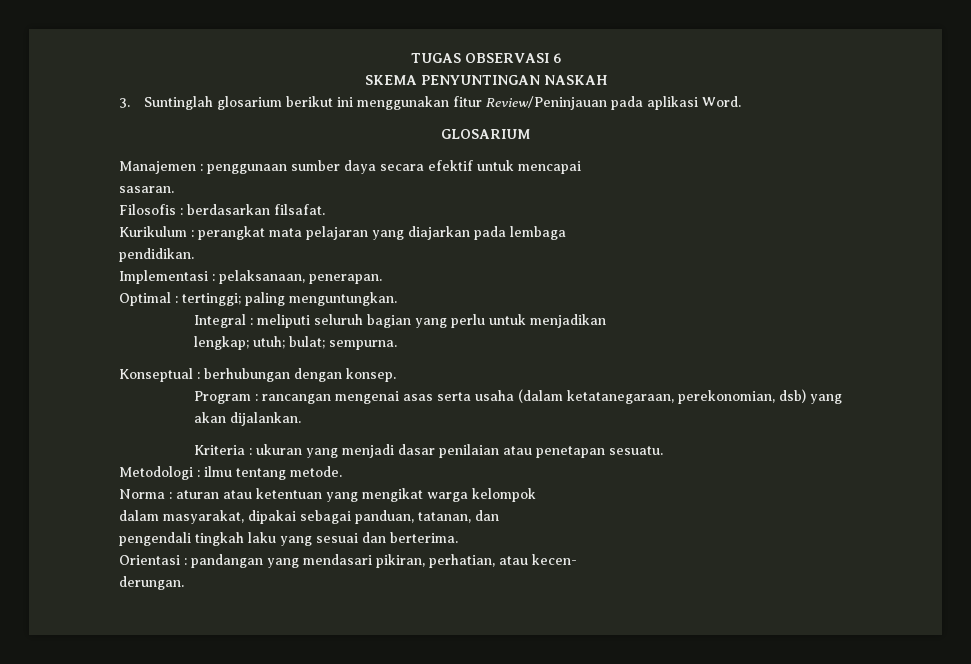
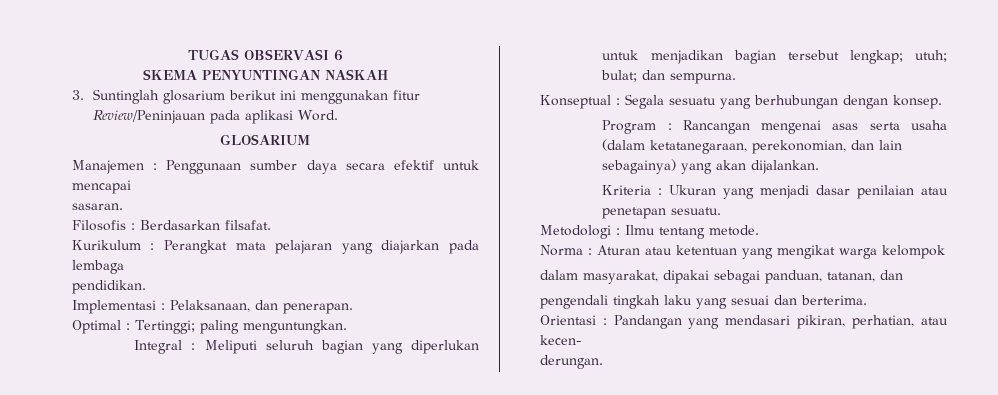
- Manajemen : penggunaan sumber daya secara efektif untuk mencapai
+ Manajemen : Penggunaan sumber daya secara efektif untuk mencapai
- Filosofis : berdasarkan filsafat.
+ Filosofis : Berdasarkan filsafat.
- Kurikulum : perangkat mata pelajaran yang diajarkan pada lembaga
+ Kurikulum : Perangkat mata pelajaran yang diajarkan pada lembaga
- Implementasi : pelaksanaan, penerapan.
+ Implementasi : Pelaksanaan, dan penerapan.
- Optimal : tertinggi; paling menguntungkan.
+ Optimal : Tertinggi; paling menguntungkan.
- Integral : meliputi seluruh bagian yang perlu untuk menjadikan
- lengkap; utuh; bulat; sempurna.
+ Integral : Meliputi seluruh bagian yang diperlukan untuk menjadikan bagian tersebut lengkap; utuh; bulat; dan sempurna.
- Konseptual : berhubungan dengan konsep.
+ Konseptual : Segala sesuatu yang berhubungan dengan konsep.
- Program : rancangan mengenai asas serta usaha (dalam ketatanegaraan, perekonomian, dsb) yang akan dijalankan.
+ Program : Rancangan mengenai asas serta usaha (dalam ketatanegaraan, perekonomian, dan lain sebagainya) yang akan dijalankan.
- Kriteria : ukuran yang menjadi dasar penilaian atau penetapan sesuatu.
+ Kriteria : Ukuran yang menjadi dasar penilaian atau penetapan sesuatu.
- Metodologi : ilmu tentang metode.
+ Metodologi : Ilmu tentang metode.
- Norma : aturan atau ketentuan yang mengikat warga kelompok
+ Norma : Aturan atau ketentuan yang mengikat warga kelompok
- Orientasi : pandangan yang mendasari pikiran, perhatian, atau kecen-
+ Orientasi : Pandangan yang mendasari pikiran, perhatian, atau kecen-

